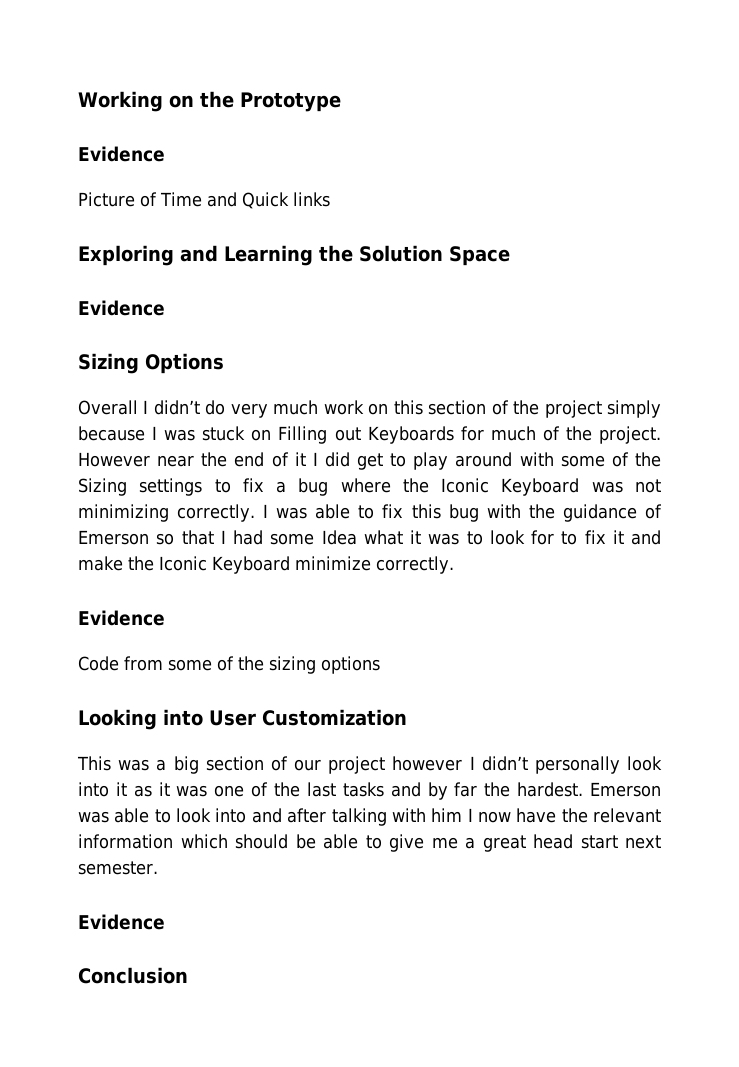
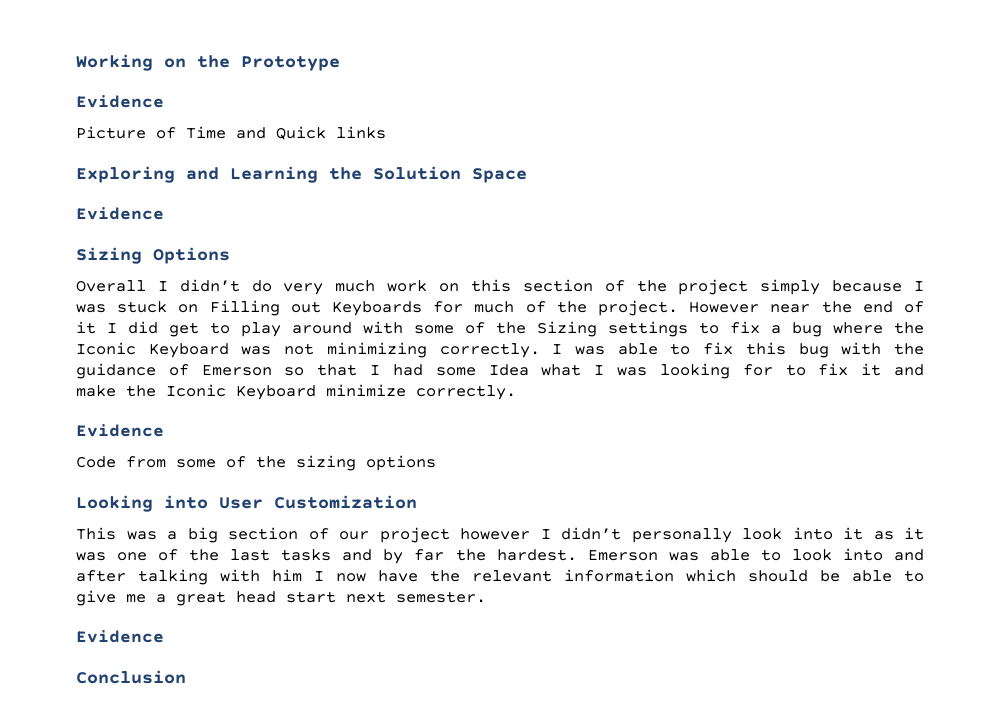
- I was able to fix this bug with the guidance of Emerson so that I had some Idea what it was to look for to fix it and make the Iconic Keyboard minimize correctly.
+ I was able to fix this bug with the guidance of Emerson so that I had some Idea what I was looking for to fix it and make the Iconic Keyboard minimize correctly.

